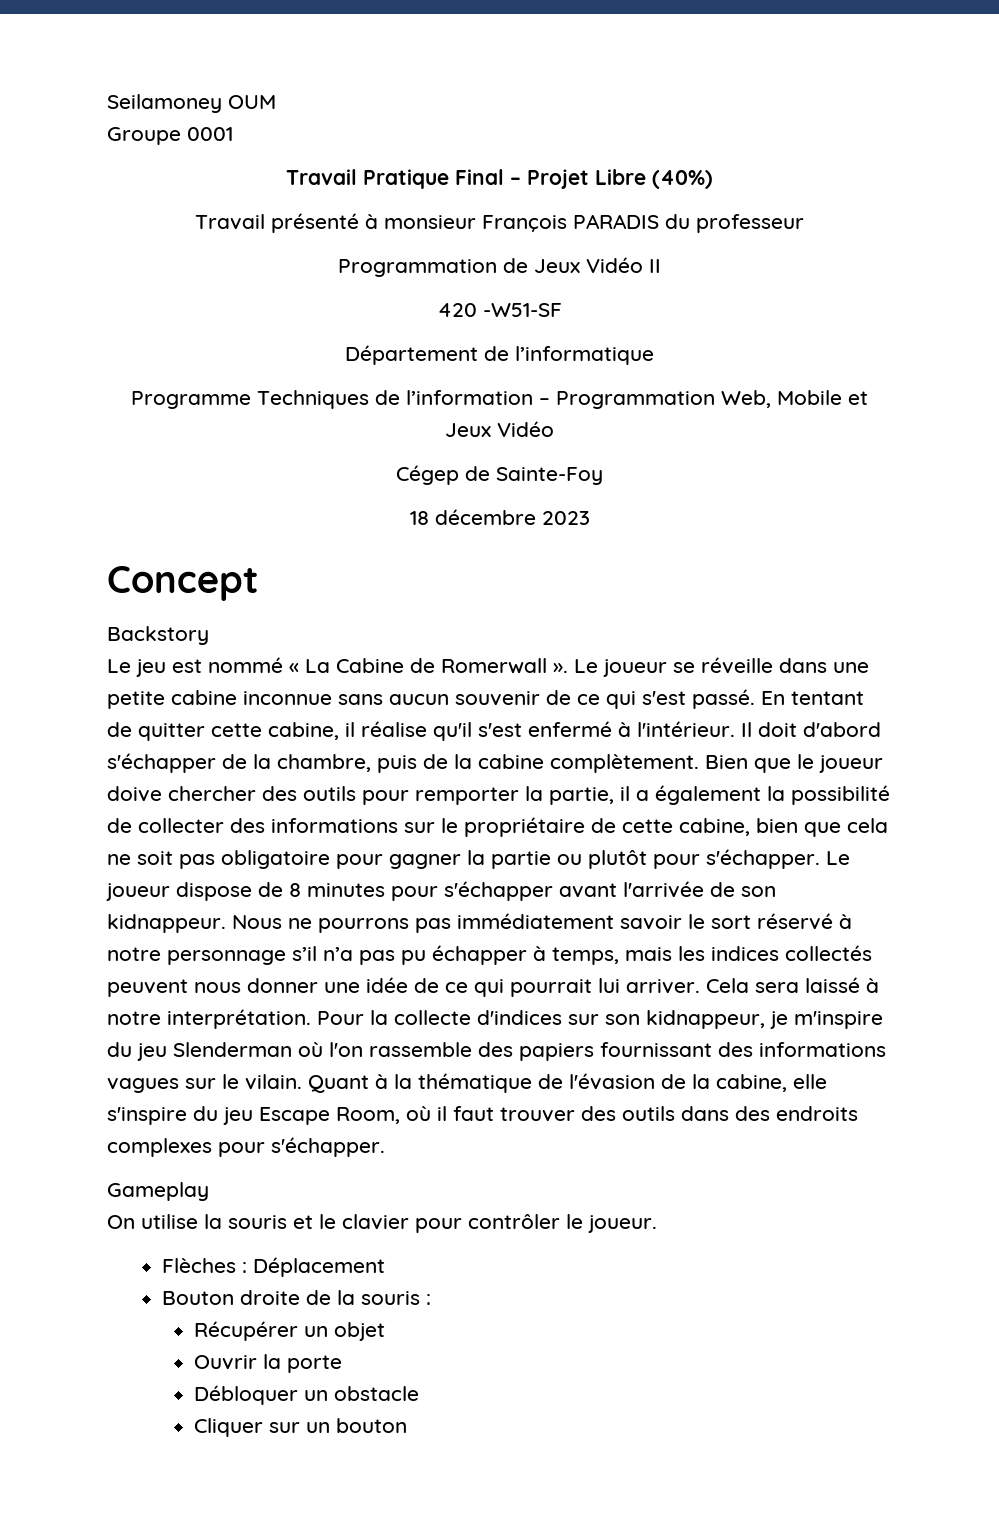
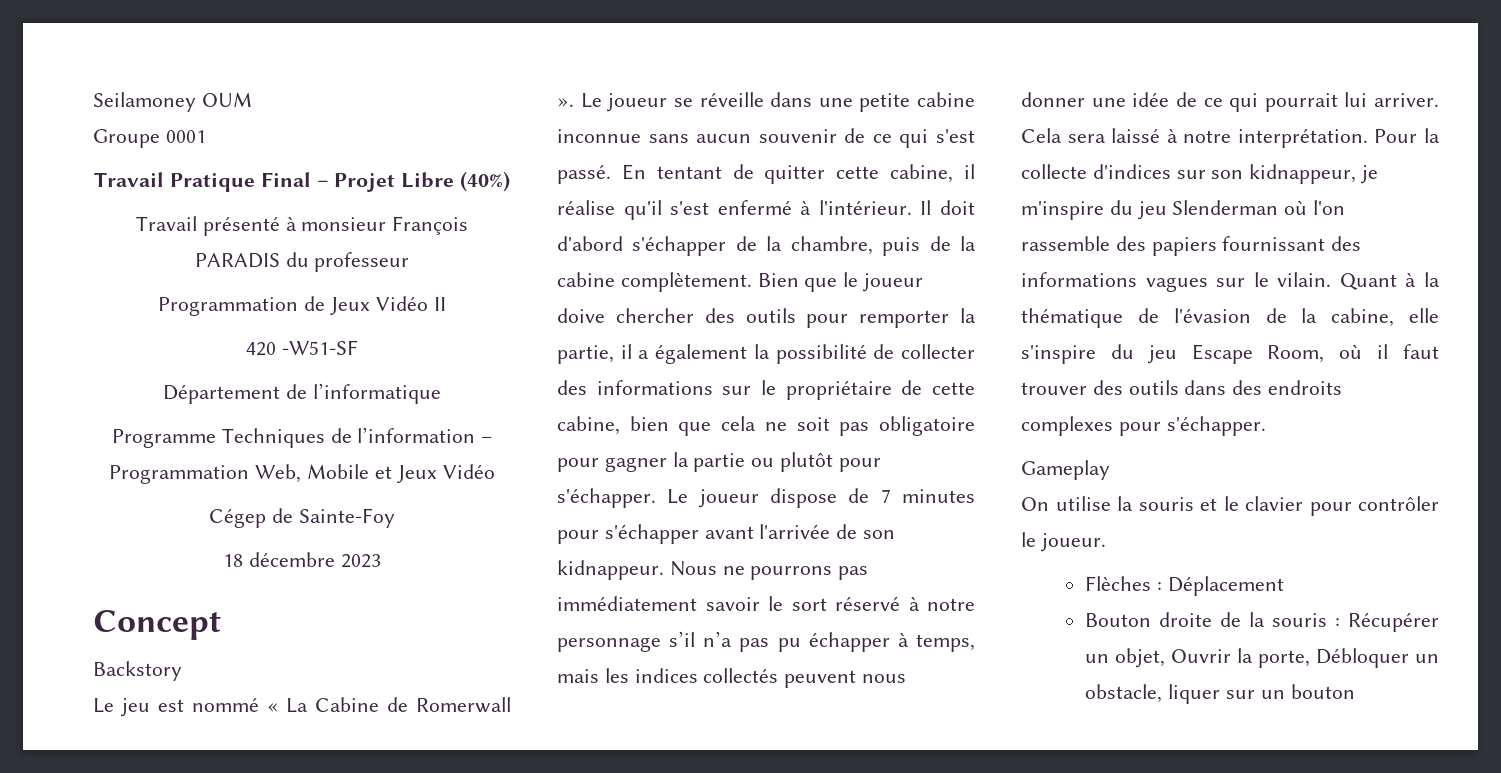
- Le joueur dispose de 8 minutes pour s'échapper avant l'arrivée de son kidnappeur.
+ Le joueur dispose de 7 minutes pour s'échapper avant l'arrivée de son kidnappeur.
- Bouton droite de la souris :
- Récupérer un objet
- Ouvrir la porte
- Débloquer un obstacle
- Cliquer sur un bouton
+ Bouton droite de la souris : Récupérer un objet, Ouvrir la porte, Débloquer un obstacle, liquer sur un bouton

